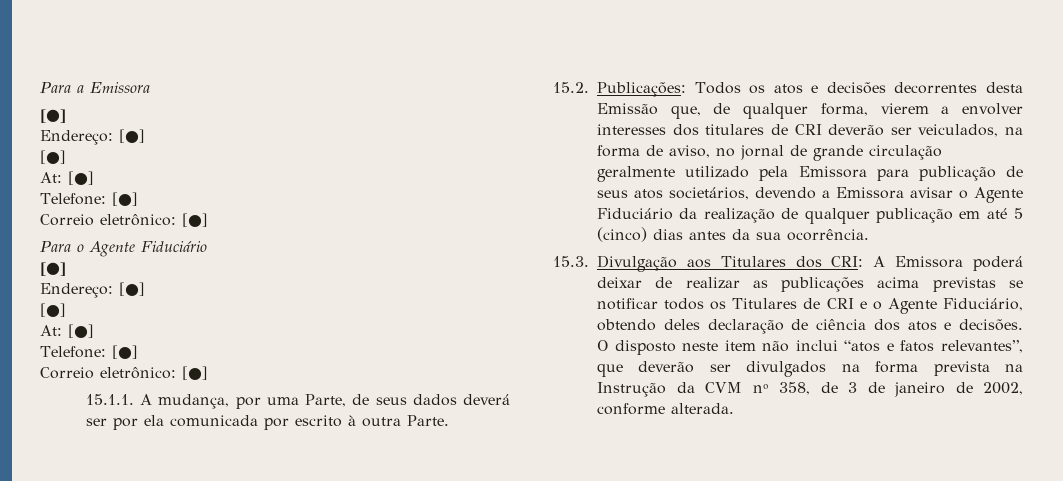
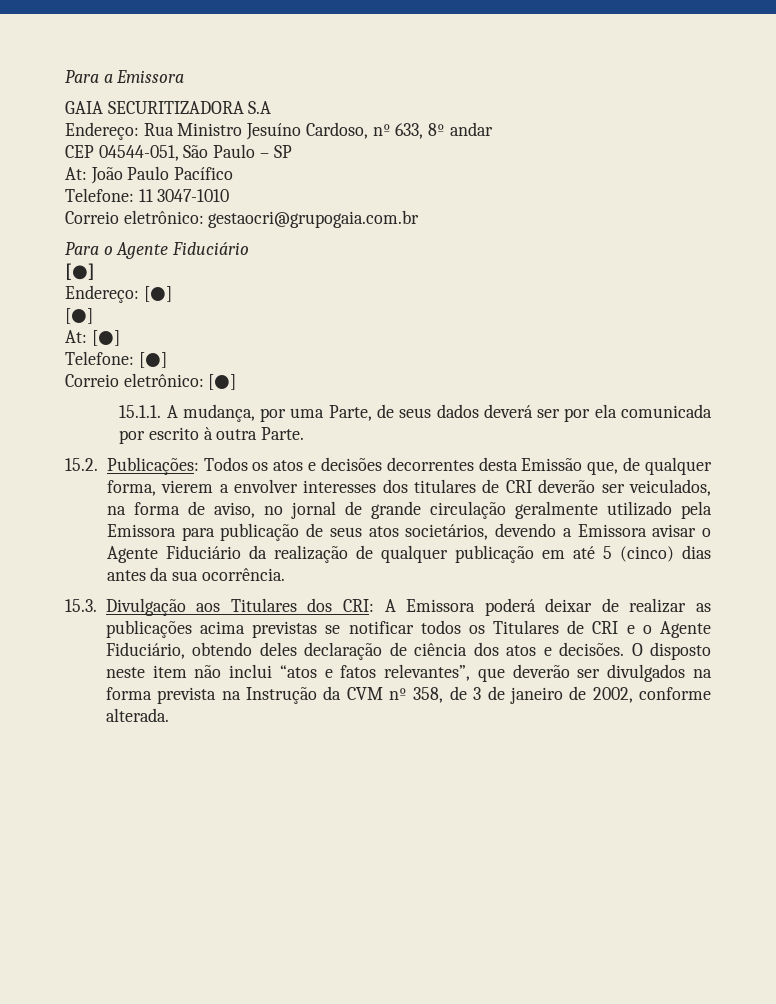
  Para a Emissora
- [●]
- Endereço: [●]
- [●]
- At: [●]
- Telefone: [●]
- Correio eletrônico: [●]
+ GAIA SECURITIZADORA S.A
+ Endereço: Rua Ministro Jesuíno Cardoso, nº 633, 8º andar
+ CEP 04544-051, São Paulo – SP
+ At: João Paulo Pacífico
+ Telefone: 11 3047-1010
+ Correio eletrônico: gestaocri@grupogaia.com.br

